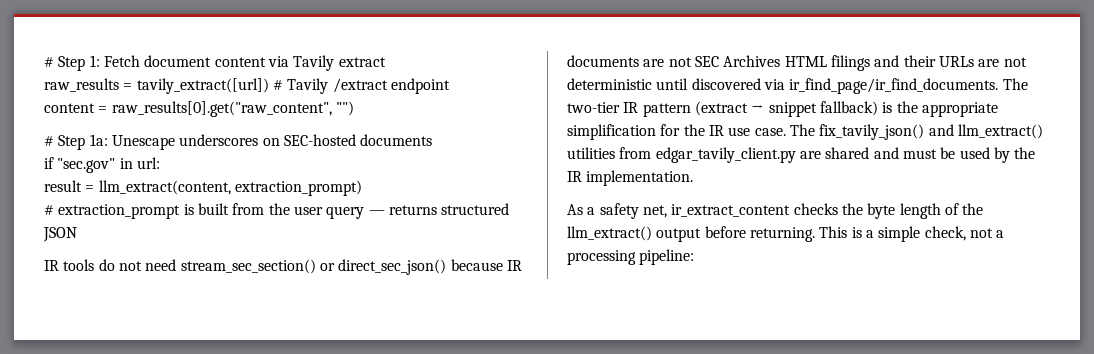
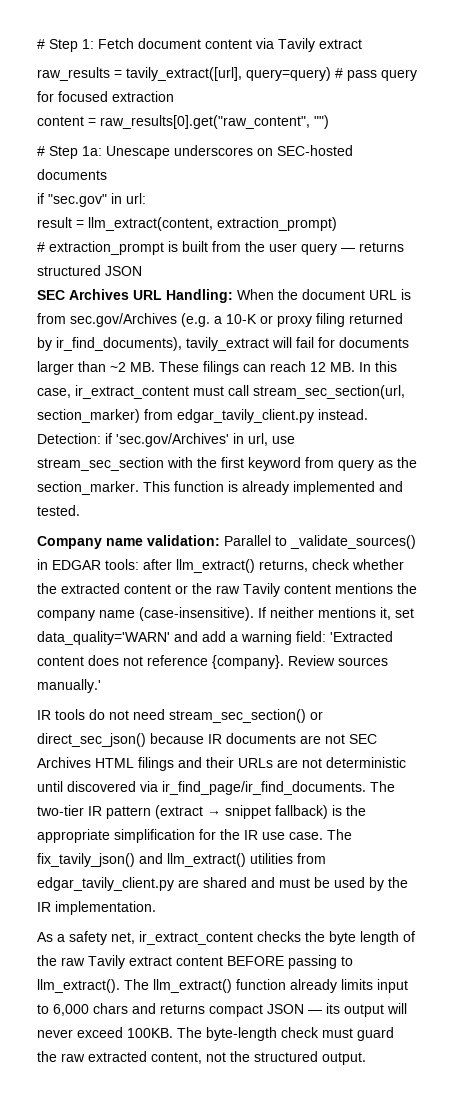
- raw_results = tavily_extract([url]) # Tavily /extract endpoint
+ raw_results = tavily_extract([url], query=query) # pass query for focused extraction
+ SEC Archives URL Handling: When the document URL is from sec.gov/Archives (e.g. a 10-K or proxy filing returned by ir_find_documents), tavily_extract will fail for documents larger than ~2 MB. These filings can reach 12 MB. In this case, ir_extract_content must call stream_sec_section(url, section_marker) from edgar_tavily_client.py instead. Detection: if 'sec.gov/Archives' in url, use stream_sec_section with the first keyword from query as the section_marker. This function is already implemented and tested.
+ Company name validation: Parallel to _validate_sources() in EDGAR tools: after llm_extract() returns, check whether the extracted content or the raw Tavily content mentions the company name (case-insensitive). If neither mentions it, set data_quality='WARN' and add a warning field: 'Extracted content does not reference {company}. Review sources manually.'
- As a safety net, ir_extract_content checks the byte length of the llm_extract() output before returning. This is a simple check, not a processing pipeline:
+ As a safety net, ir_extract_content checks the byte length of the raw Tavily extract content BEFORE passing to llm_extract(). The llm_extract() function already limits input to 6,000 chars and returns compact JSON — its output will never exceed 100KB. The byte-length check must guard the raw extracted content, not the structured output.

